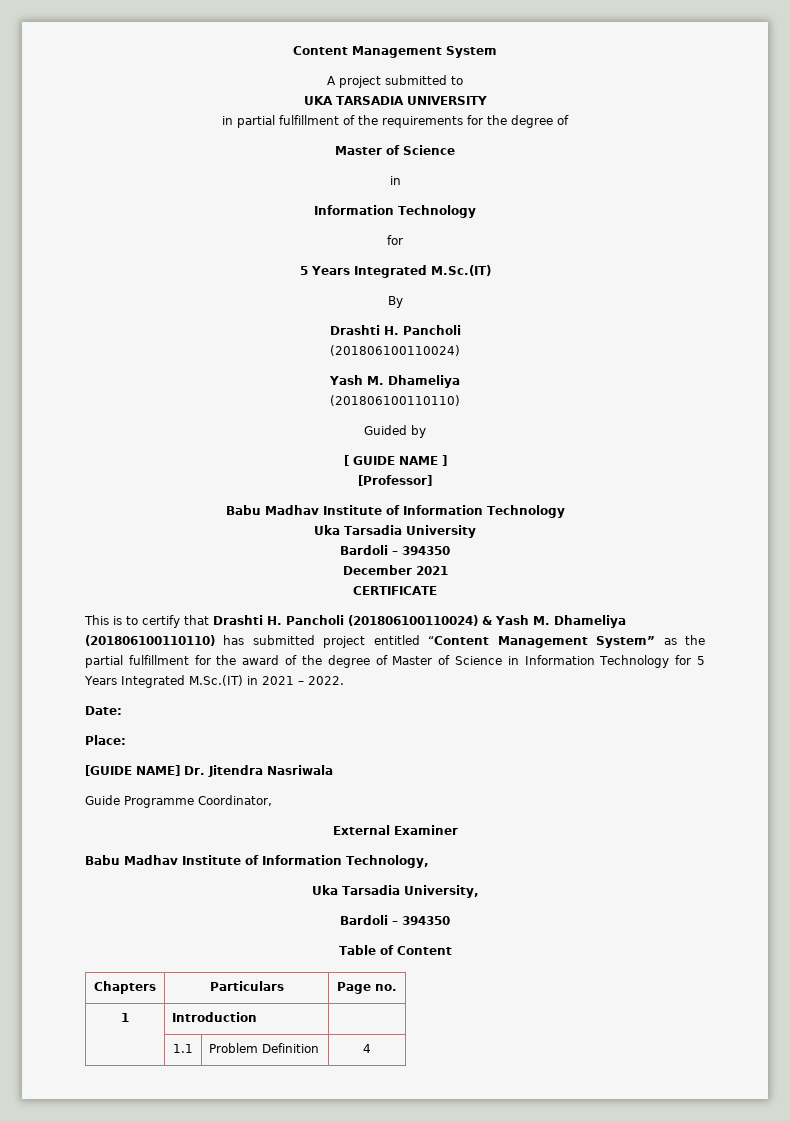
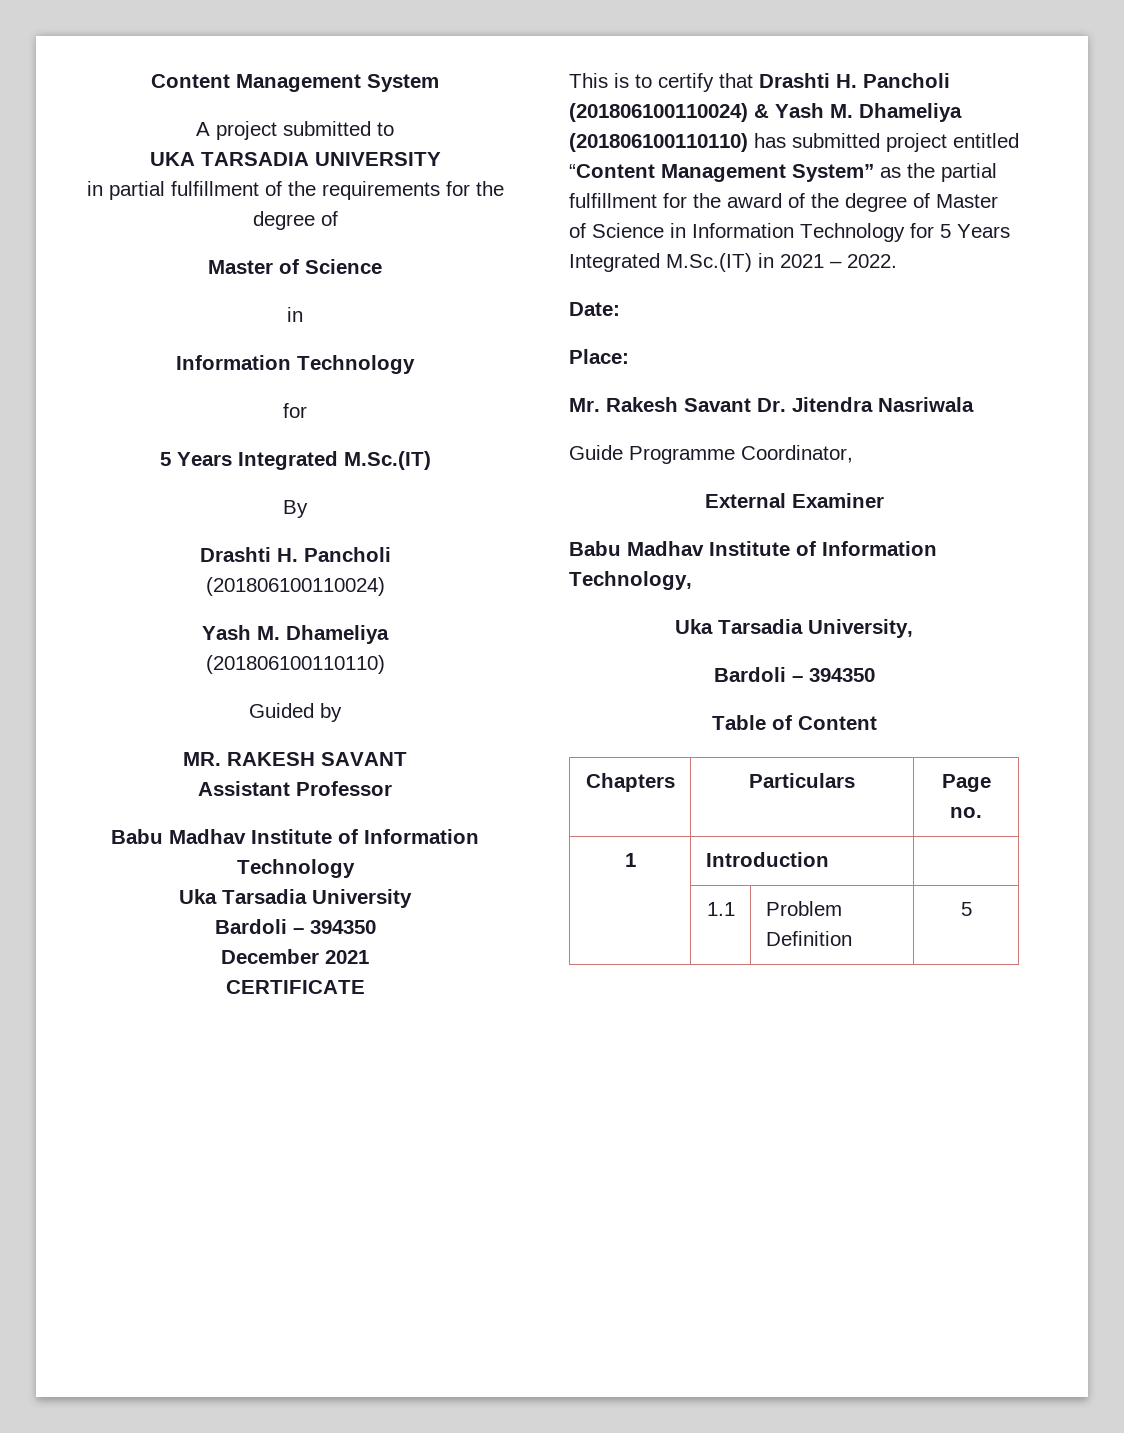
- [ GUIDE NAME ]
- [Professor]
+ MR. RAKESH SAVANT
+ Assistant Professor
- [GUIDE NAME] Dr. Jitendra Nasriwala
+ Mr. Rakesh Savant Dr. Jitendra Nasriwala
- | 1.1 | Problem Definition | 4
+ | 1.1 | Problem Definition | 5

